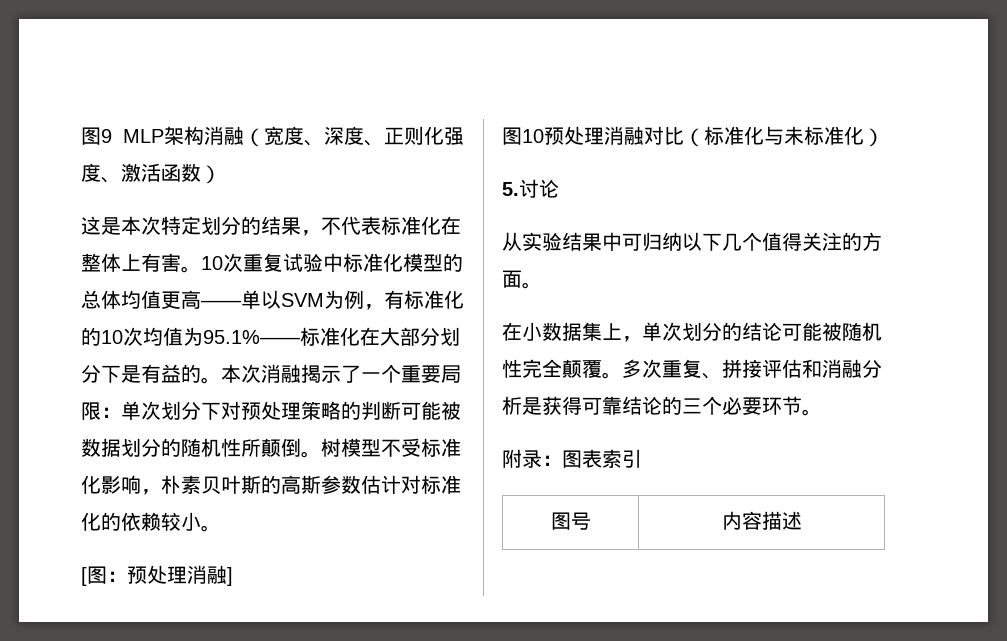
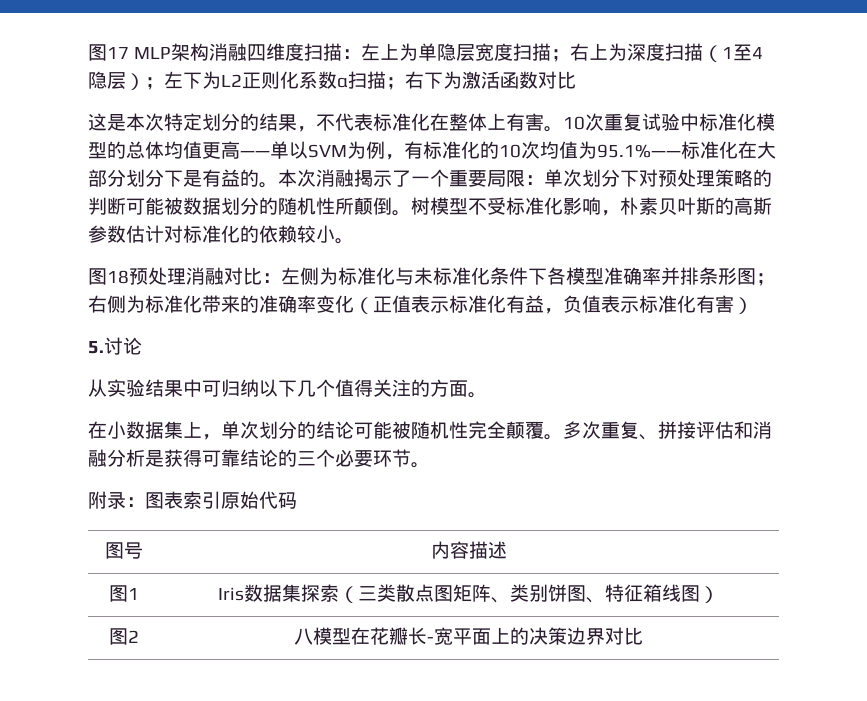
- 图9 MLP架构消融（宽度、深度、正则化强度、激活函数）
+ 图17 MLP架构消融四维度扫描：左上为单隐层宽度扫描；右上为深度扫描（1至4隐层）；左下为L2正则化系数α扫描；右下为激活函数对比
- [图：预处理消融]
- 图10预处理消融对比（标准化与未标准化）
+ 图18预处理消融对比：左侧为标准化与未标准化条件下各模型准确率并排条形图；右侧为标准化带来的准确率变化（正值表示标准化有益，负值表示标准化有害）
- 附录：图表索引
+ 附录：图表索引原始代码
+ 图1 | Iris数据集探索（三类散点图矩阵、类别饼图、特征箱线图）
+ 图2 | 八模型在花瓣长-宽平面上的决策边界对比

